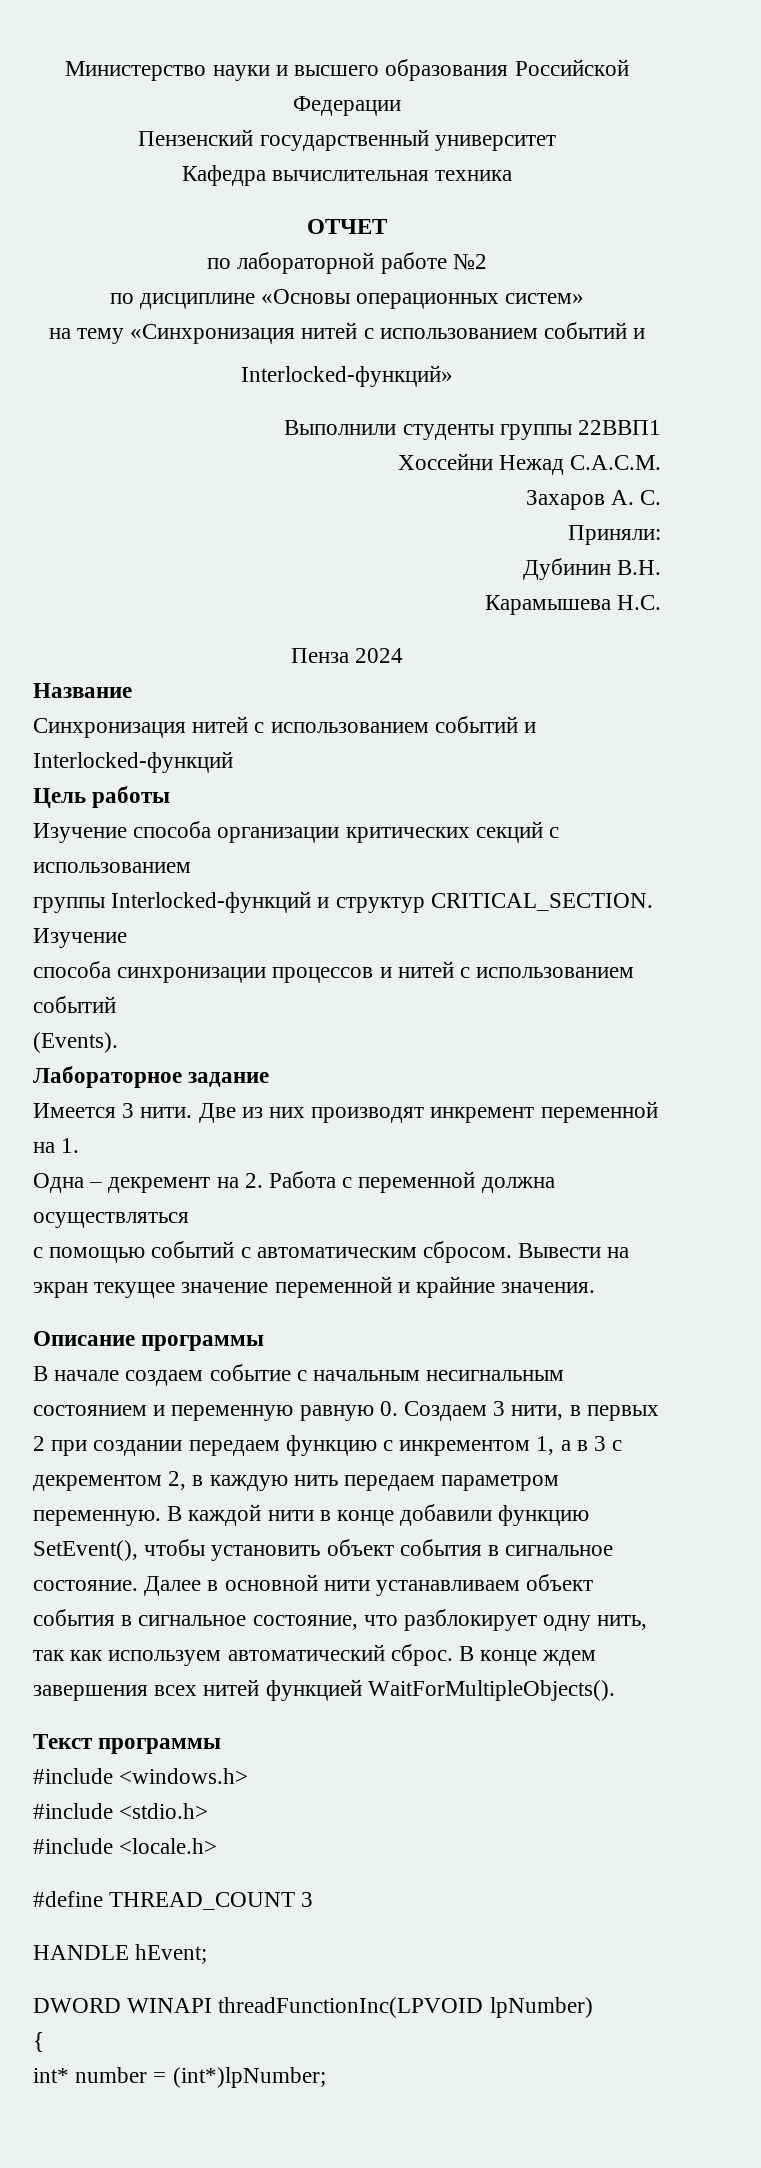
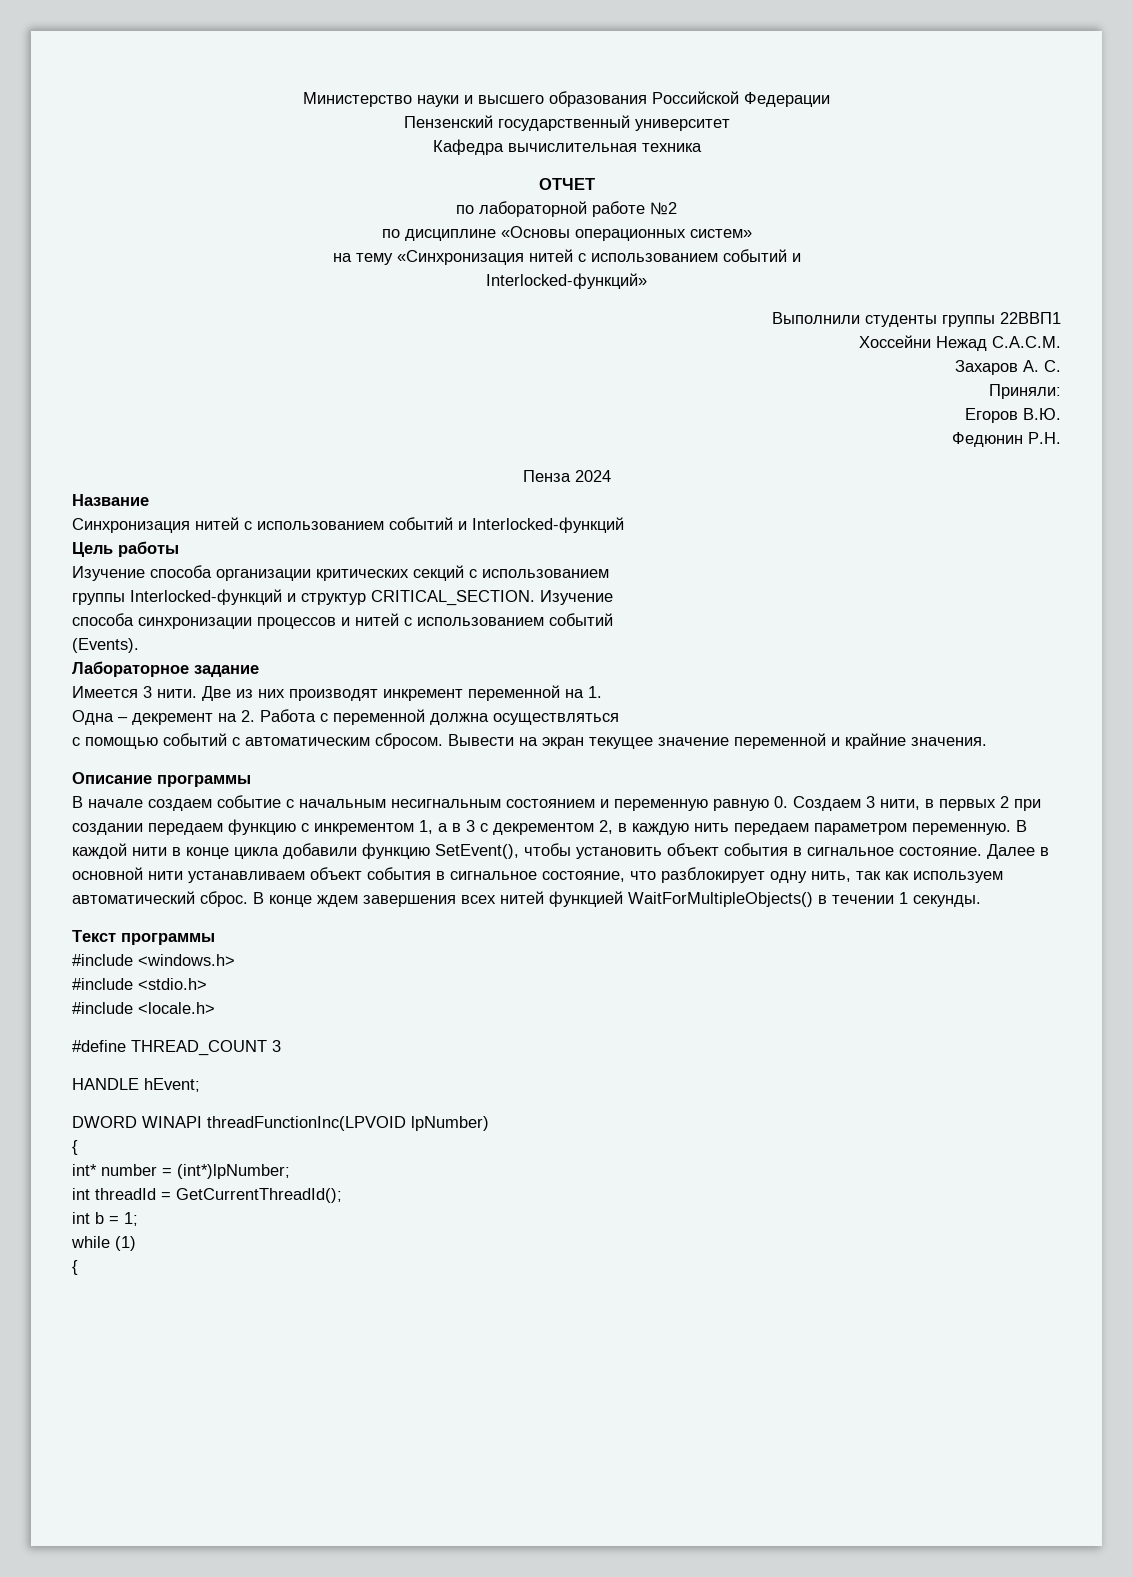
- Дубинин В.Н.
- Карамышева Н.С.
+ Егоров В.Ю.
+ Федюнин Р.Н.
- В каждой нити в конце добавили функцию SetEvent(), чтобы установить объект события в сигнальное состояние.
+ В каждой нити в конце цикла добавили функцию SetEvent(), чтобы установить объект события в сигнальное состояние.
- В конце ждем завершения всех нитей функцией WaitForMultipleObjects().
+ В конце ждем завершения всех нитей функцией WaitForMultipleObjects() в течении 1 секунды.
+ int threadId = GetCurrentThreadId();
+ int b = 1;
+ while (1)
+ {

